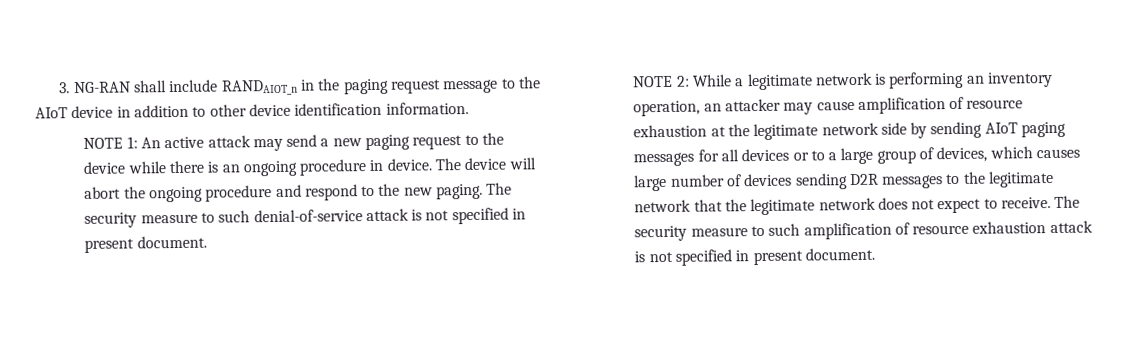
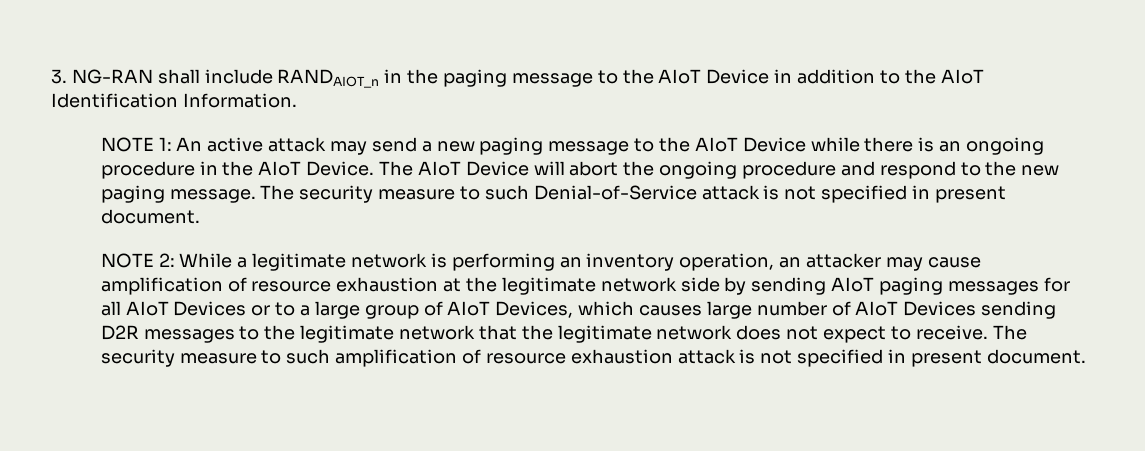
- 3. NG-RAN shall include RANDAIOT_n in the paging request message to the AIoT device in addition to other device identification information.
+ 3. NG-RAN shall include RANDAIOT_n in the paging message to the AIoT Device in addition to the AIoT Identification Information.
- NOTE 1: An active attack may send a new paging request to the device while there is an ongoing procedure in device. The device will abort the ongoing procedure and respond to the new paging. The security measure to such denial-of-service attack is not specified in present document.
+ NOTE 1: An active attack may send a new paging message to the AIoT Device while there is an ongoing procedure in the AIoT Device. The AIoT Device will abort the ongoing procedure and respond to the new paging message. The security measure to such Denial-of-Service attack is not specified in present document.
- NOTE 2: While a legitimate network is performing an inventory operation, an attacker may cause amplification of resource exhaustion at the legitimate network side by sending AIoT paging messages for all devices or to a large group of devices, which causes large number of devices sending D2R messages to the legitimate network that the legitimate network does not expect to receive.
+ NOTE 2: While a legitimate network is performing an inventory operation, an attacker may cause amplification of resource exhaustion at the legitimate network side by sending AIoT paging messages for all AIoT Devices or to a large group of AIoT Devices, which causes large number of AIoT Devices sending D2R messages to the legitimate network that the legitimate network does not expect to receive.

